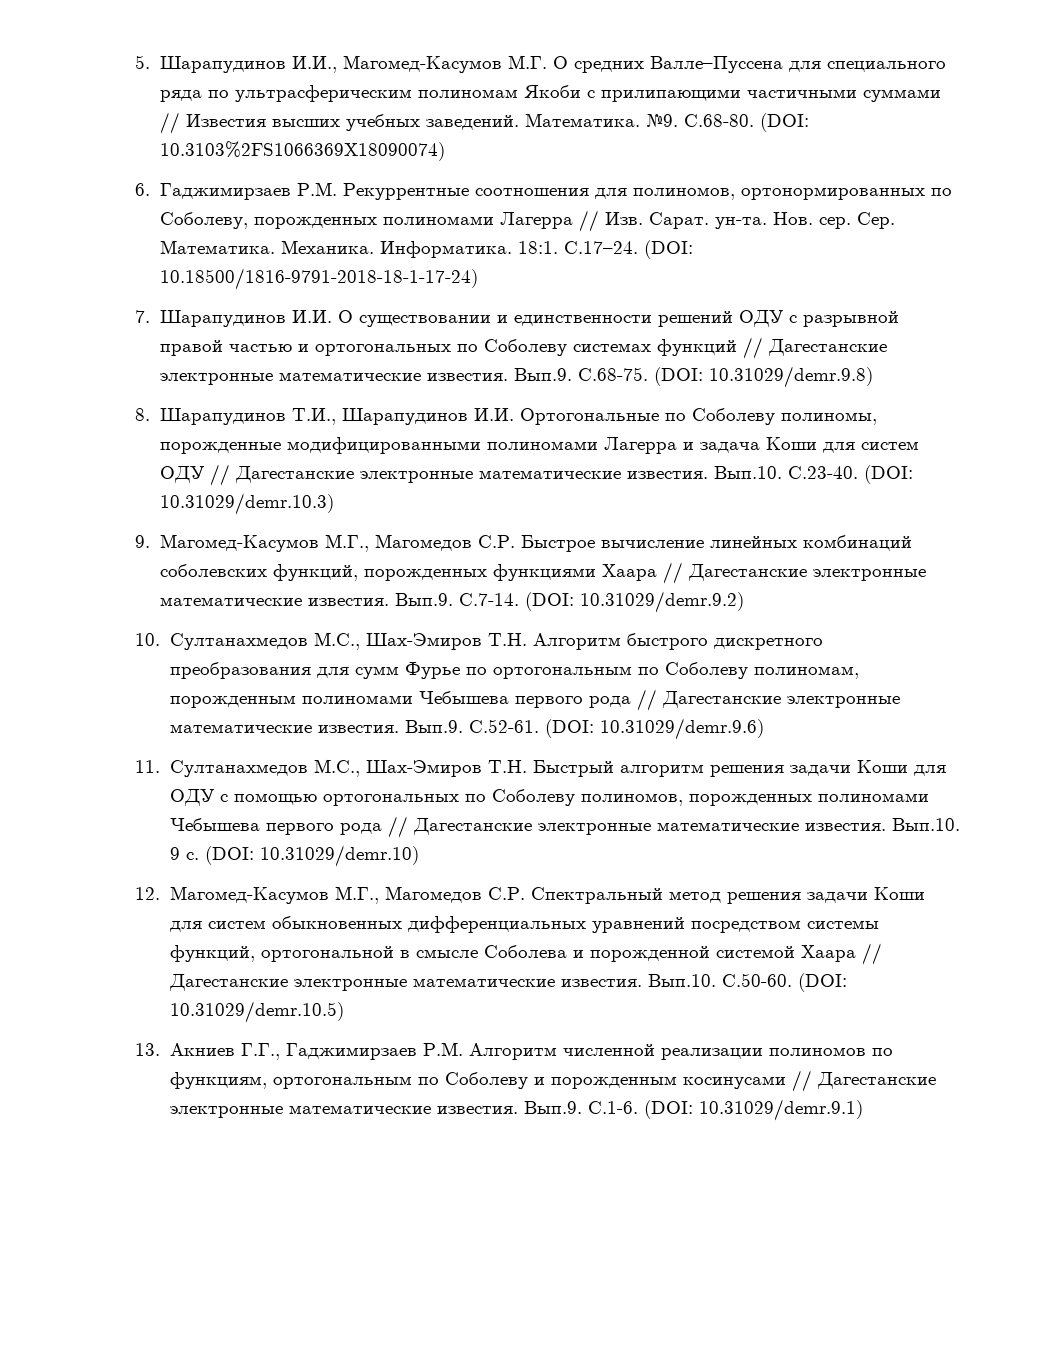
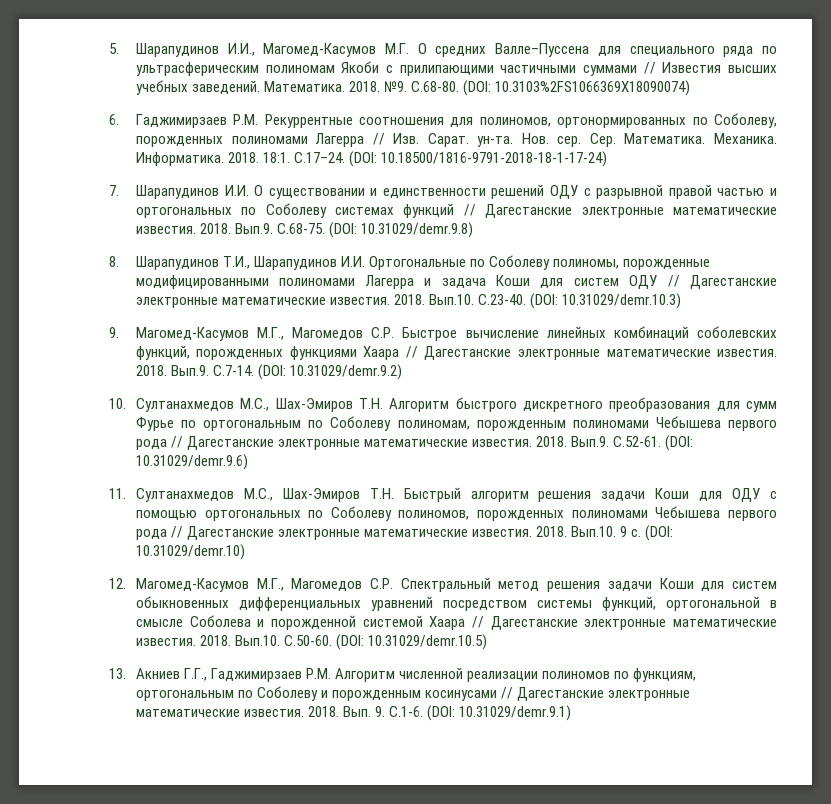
- 5. Шарапудинов И.И., Магомед-Касумов М.Г. О средних Валле–Пуссена для специального ряда по ультрасферическим полиномам Якоби с прилипающими частичными суммами // Известия высших учебных заведений. Математика.
+ 5. Шарапудинов И.И., Магомед-Касумов М.Г. О средних Валле–Пуссена для специального ряда по ультрасферическим полиномам Якоби с прилипающими частичными суммами // Известия высших учебных заведений. Математика. 2018.
- Информатика.
+ Информатика. 2018.
- 7. Шарапудинов И.И. О существовании и единственности решений ОДУ с разрывной правой частью и ортогональных по Соболеву системах функций // Дагестанские электронные математические известия.
+ 7. Шарапудинов И.И. О существовании и единственности решений ОДУ с разрывной правой частью и ортогональных по Соболеву системах функций // Дагестанские электронные математические известия. 2018.
- 8. Шарапудинов Т.И., Шарапудинов И.И. Ортогональные по Соболеву полиномы, порожденные модифицированными полиномами Лагерра и задача Коши для систем ОДУ // Дагестанские электронные математические известия.
+ 8. Шарапудинов Т.И., Шарапудинов И.И. Ортогональные по Соболеву полиномы, порожденные модифицированными полиномами Лагерра и задача Коши для систем ОДУ // Дагестанские электронные математические известия. 2018.
- 9. Магомед-Касумов М.Г., Магомедов С.Р. Быстрое вычисление линейных комбинаций соболевских функций, порожденных функциями Хаара // Дагестанские электронные математические известия.
+ 9. Магомед-Касумов М.Г., Магомедов С.Р. Быстрое вычисление линейных комбинаций соболевских функций, порожденных функциями Хаара // Дагестанские электронные математические известия. 2018.
- 10. Султанахмедов М.С., Шах-Эмиров Т.Н. Алгоритм быстрого дискретного преобразования для сумм Фурье по ортогональным по Соболеву полиномам, порожденным полиномами Чебышева первого рода // Дагестанские электронные математические известия.
+ 10. Султанахмедов М.С., Шах-Эмиров Т.Н. Алгоритм быстрого дискретного преобразования для сумм Фурье по ортогональным по Соболеву полиномам, порожденным полиномами Чебышева первого рода // Дагестанские электронные математические известия. 2018.
- 11. Султанахмедов М.С., Шах-Эмиров Т.Н. Быстрый алгоритм решения задачи Коши для ОДУ с помощью ортогональных по Соболеву полиномов, порожденных полиномами Чебышева первого рода // Дагестанские электронные математические известия.
+ 11. Султанахмедов М.С., Шах-Эмиров Т.Н. Быстрый алгоритм решения задачи Коши для ОДУ с помощью ортогональных по Соболеву полиномов, порожденных полиномами Чебышева первого рода // Дагестанские электронные математические известия. 2018.
- 12. Магомед-Касумов М.Г., Магомедов С.Р. Спектральный метод решения задачи Коши для систем обыкновенных дифференциальных уравнений посредством системы функций, ортогональной в смысле Соболева и порожденной системой Хаара // Дагестанские электронные математические известия.
+ 12. Магомед-Касумов М.Г., Магомедов С.Р. Спектральный метод решения задачи Коши для систем обыкновенных дифференциальных уравнений посредством системы функций, ортогональной в смысле Соболева и порожденной системой Хаара // Дагестанские электронные математические известия. 2018.
- Вып.9. С.1-6. (DOI: 10.31029/demr.9.1)
+ 2018. Вып. 9. С.1-6. (DOI: 10.31029/demr.9.1)

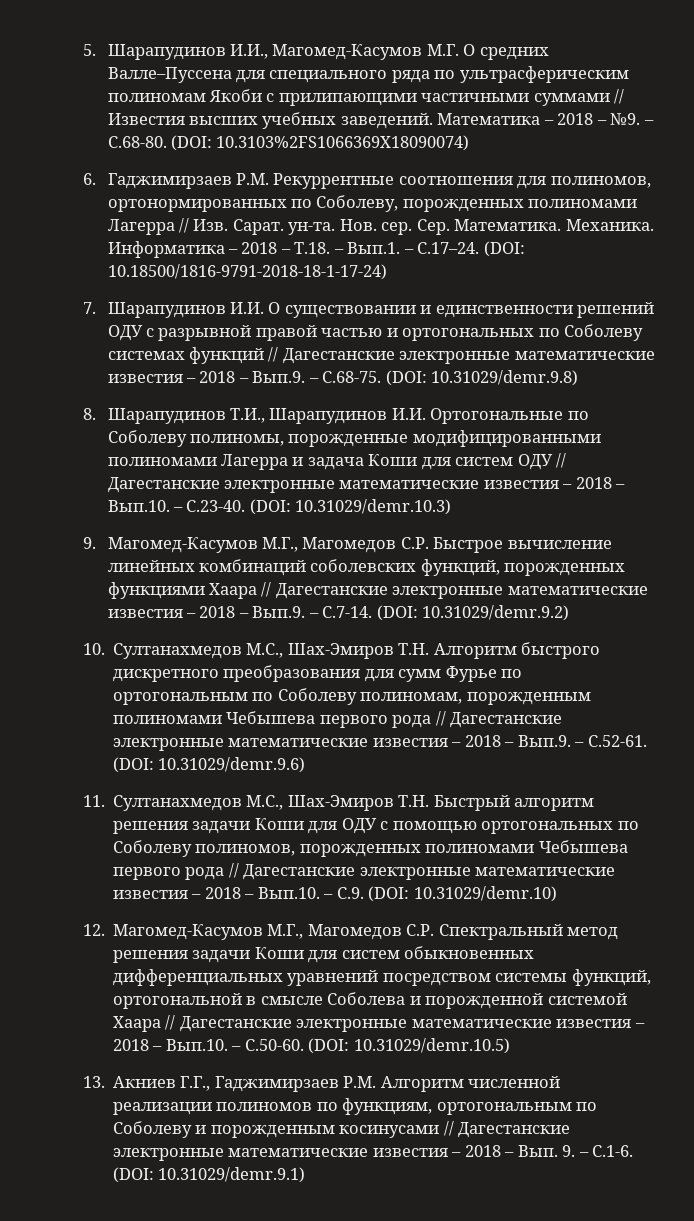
- Математика. 2018. №9. С.68-80. (DOI: 10.3103%2FS1066369X18090074)
+ Математика – 2018 – №9. – С.68-80. (DOI: 10.3103%2FS1066369X18090074)
- Информатика. 2018. 18:1. С.17–24. (DOI: 10.18500/1816-9791-2018-18-1-17-24)
+ Информатика – 2018 – Т.18. – Вып.1. – С.17–24. (DOI: 10.18500/1816-9791-2018-18-1-17-24)
- 7. Шарапудинов И.И. О существовании и единственности решений ОДУ с разрывной правой частью и ортогональных по Соболеву системах функций // Дагестанские электронные математические известия. 2018. Вып.9. С.68-75. (DOI: 10.31029/demr.9.8)
+ 7. Шарапудинов И.И. О существовании и единственности решений ОДУ с разрывной правой частью и ортогональных по Соболеву системах функций // Дагестанские электронные математические известия – 2018 – Вып.9. – С.68-75. (DOI: 10.31029/demr.9.8)
- 8. Шарапудинов Т.И., Шарапудинов И.И. Ортогональные по Соболеву полиномы, порожденные модифицированными полиномами Лагерра и задача Коши для систем ОДУ // Дагестанские электронные математические известия. 2018. Вып.10. С.23-40. (DOI: 10.31029/demr.10.3)
+ 8. Шарапудинов Т.И., Шарапудинов И.И. Ортогональные по Соболеву полиномы, порожденные модифицированными полиномами Лагерра и задача Коши для систем ОДУ // Дагестанские электронные математические известия – 2018 – Вып.10. – С.23-40. (DOI: 10.31029/demr.10.3)
- 9. Магомед-Касумов М.Г., Магомедов С.Р. Быстрое вычисление линейных комбинаций соболевских функций, порожденных функциями Хаара // Дагестанские электронные математические известия. 2018. Вып.9. С.7-14. (DOI: 10.31029/demr.9.2)
+ 9. Магомед-Касумов М.Г., Магомедов С.Р. Быстрое вычисление линейных комбинаций соболевских функций, порожденных функциями Хаара // Дагестанские электронные математические известия – 2018 – Вып.9. – С.7-14. (DOI: 10.31029/demr.9.2)
- 10. Султанахмедов М.С., Шах-Эмиров Т.Н. Алгоритм быстрого дискретного преобразования для сумм Фурье по ортогональным по Соболеву полиномам, порожденным полиномами Чебышева первого рода // Дагестанские электронные математические известия. 2018. Вып.9. С.52-61. (DOI: 10.31029/demr.9.6)
+ 10. Султанахмедов М.С., Шах-Эмиров Т.Н. Алгоритм быстрого дискретного преобразования для сумм Фурье по ортогональным по Соболеву полиномам, порожденным полиномами Чебышева первого рода // Дагестанские электронные математические известия – 2018 – Вып.9. – С.52-61. (DOI: 10.31029/demr.9.6)
- 11. Султанахмедов М.С., Шах-Эмиров Т.Н. Быстрый алгоритм решения задачи Коши для ОДУ с помощью ортогональных по Соболеву полиномов, порожденных полиномами Чебышева первого рода // Дагестанские электронные математические известия. 2018. Вып.10. 9 c. (DOI: 10.31029/demr.10)
+ 11. Султанахмедов М.С., Шах-Эмиров Т.Н. Быстрый алгоритм решения задачи Коши для ОДУ с помощью ортогональных по Соболеву полиномов, порожденных полиномами Чебышева первого рода // Дагестанские электронные математические известия – 2018 – Вып.10. – С.9. (DOI: 10.31029/demr.10)
- 12. Магомед-Касумов М.Г., Магомедов С.Р. Спектральный метод решения задачи Коши для систем обыкновенных дифференциальных уравнений посредством системы функций, ортогональной в смысле Соболева и порожденной системой Хаара // Дагестанские электронные математические известия. 2018. Вып.10. С.50-60. (DOI: 10.31029/demr.10.5)
+ 12. Магомед-Касумов М.Г., Магомедов С.Р. Спектральный метод решения задачи Коши для систем обыкновенных дифференциальных уравнений посредством системы функций, ортогональной в смысле Соболева и порожденной системой Хаара // Дагестанские электронные математические известия – 2018 – Вып.10. – С.50-60. (DOI: 10.31029/demr.10.5)
- 13. Акниев Г.Г., Гаджимирзаев Р.М. Алгоритм численной реализации полиномов по функциям, ортогональным по Соболеву и порожденным косинусами // Дагестанские электронные математические известия. 2018. Вып. 9. С.1-6. (DOI: 10.31029/demr.9.1)
+ 13. Акниев Г.Г., Гаджимирзаев Р.М. Алгоритм численной реализации полиномов по функциям, ортогональным по Соболеву и порожденным косинусами // Дагестанские электронные математические известия – 2018 – Вып. 9. – С.1-6. (DOI: 10.31029/demr.9.1)

